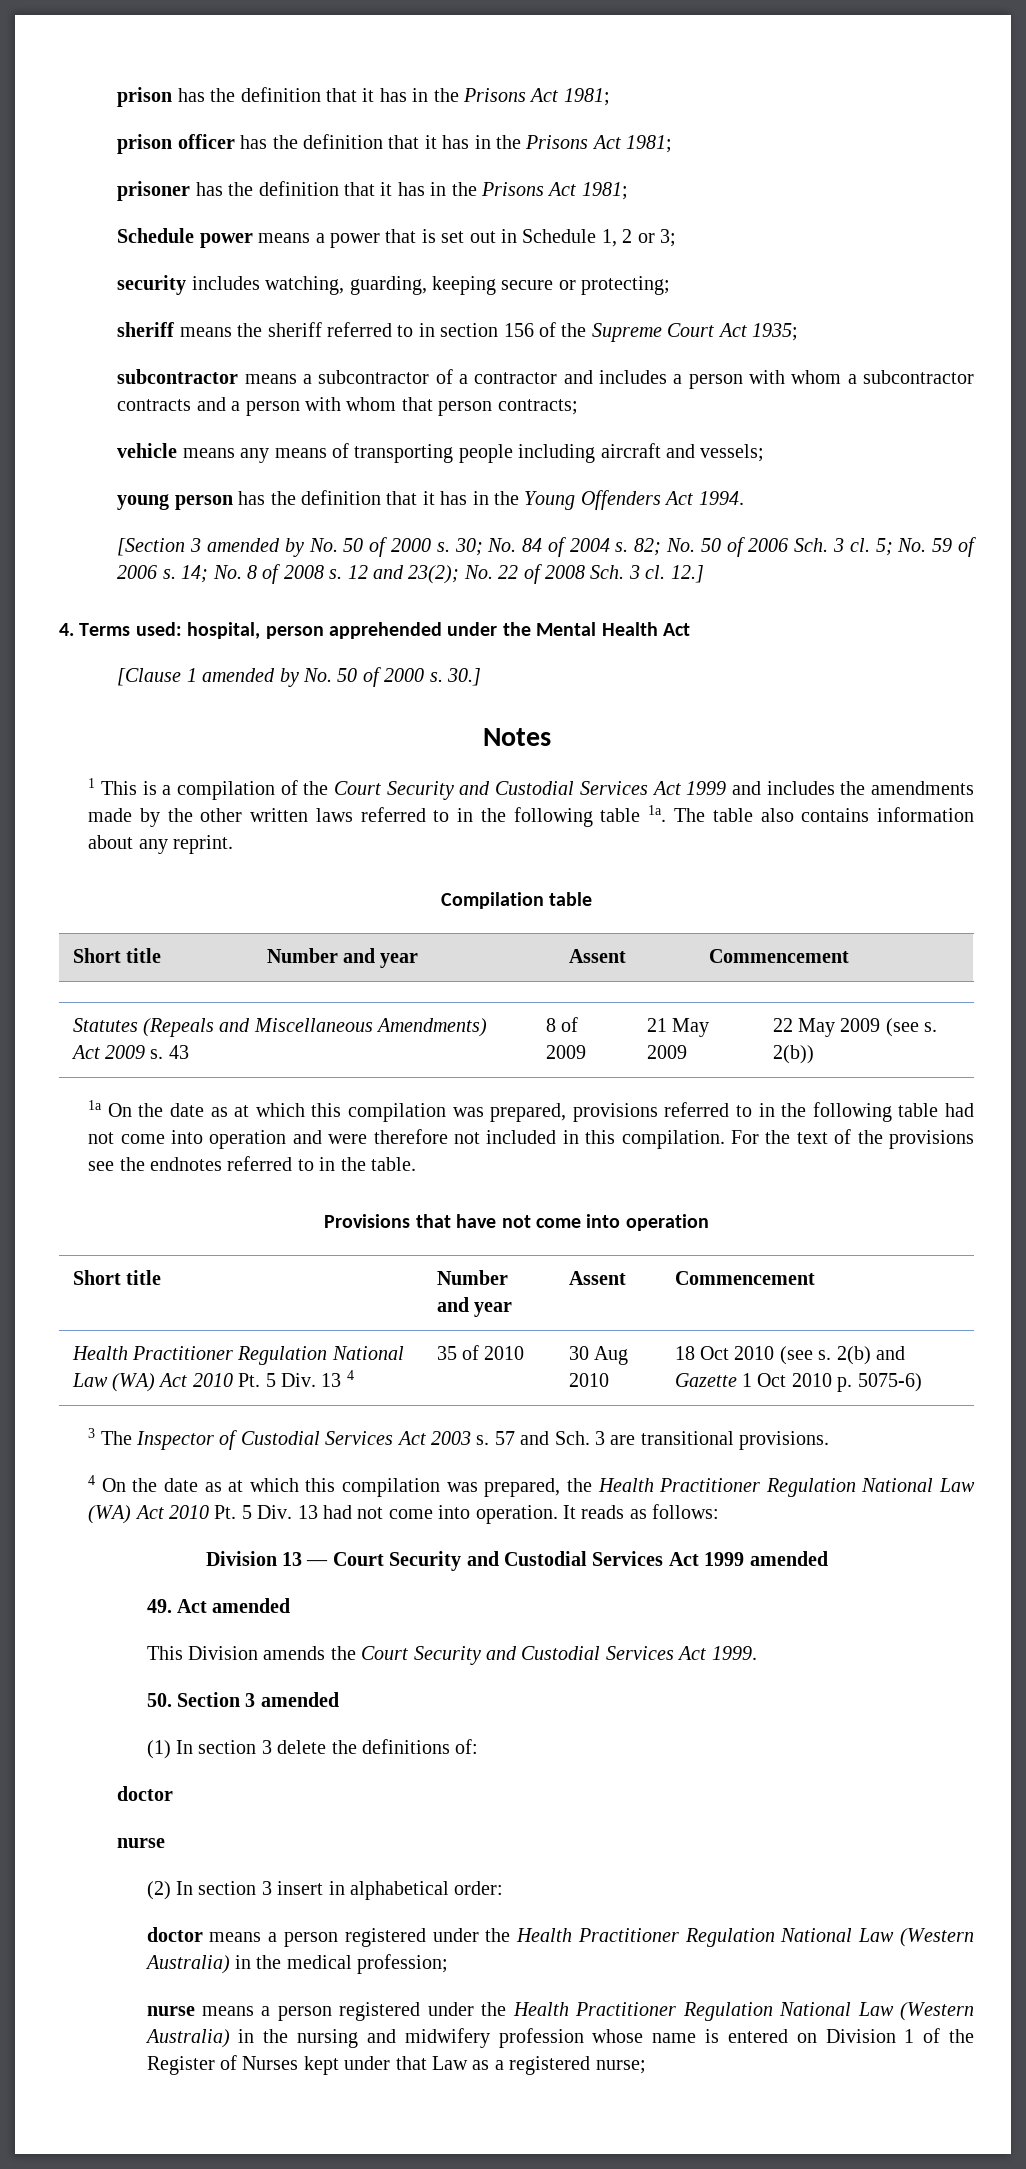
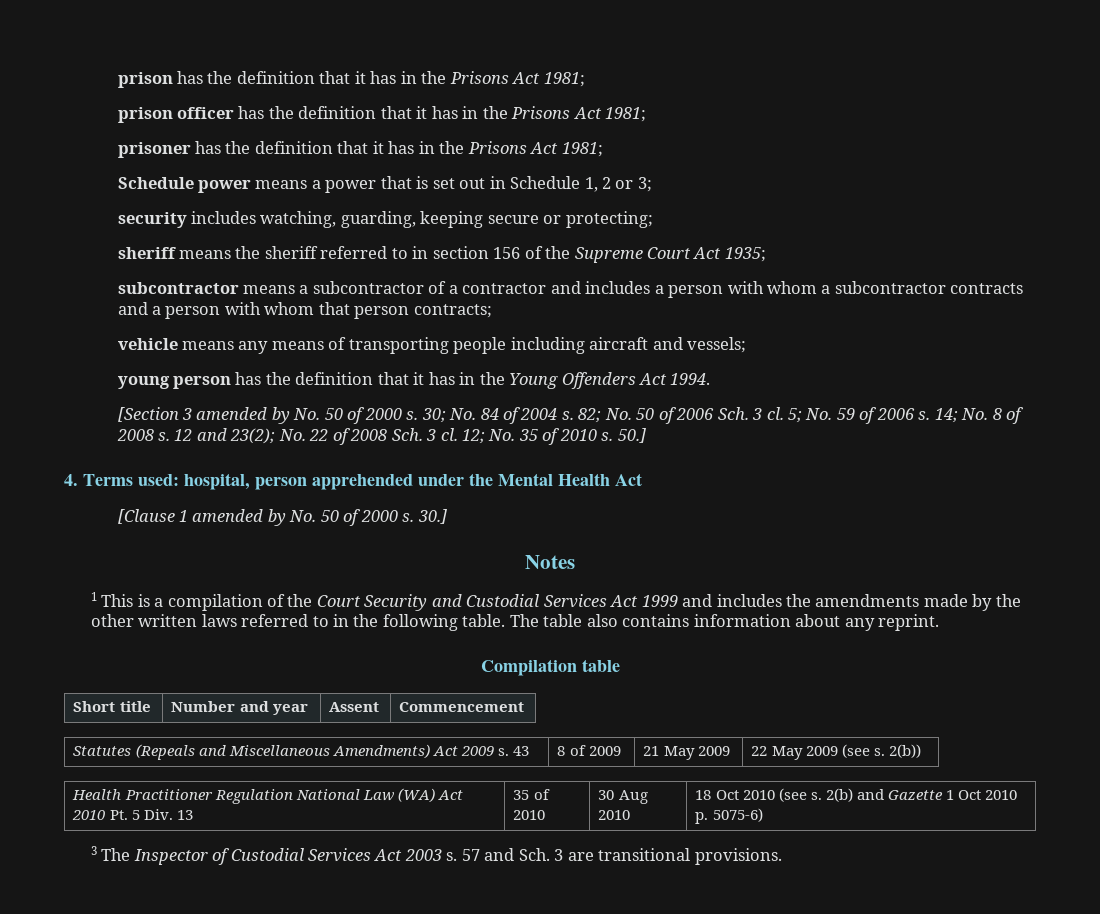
- 12.]
+ 12; No. 35 of 2010 s. 50.]
- 1 This is a compilation of the Court Security and Custodial Services Act 1999 and includes the amendments made by the other written laws referred to in the following table 1a.
+ 1 This is a compilation of the Court Security and Custodial Services Act 1999 and includes the amendments made by the other written laws referred to in the following table.
- 1a On the date as at which this compilation was prepared, provisions referred to in the following table had not come into operation and were therefore not included in this compilation. For the text of the provisions see the endnotes referred to in the table.
- Provisions that have not come into operation
- Short title | Number and year | Assent | Commencement
- Health Practitioner Regulation National Law (WA) Act 2010 Pt. 5 Div. 13 4 | 35 of 2010 | 30 Aug 2010 | 18 Oct 2010 (see s. 2(b) and Gazette 1 Oct 2010 p. 5075-6)
+ Health Practitioner Regulation National Law (WA) Act 2010 Pt. 5 Div. 13 | 35 of 2010 | 30 Aug 2010 | 18 Oct 2010 (see s. 2(b) and Gazette 1 Oct 2010 p. 5075-6)
- 4 On the date as at which this compilation was prepared, the Health Practitioner Regulation National Law (WA) Act 2010 Pt. 5 Div. 13 had not come into operation. It reads as follows:
- Division 13 — Court Security and Custodial Services Act 1999 amended
- 49. Act amended
- This Division amends the Court Security and Custodial Services Act 1999.
- 50. Section 3 amended
- (1) In section 3 delete the definitions of:
- doctor
- nurse
- (2) In section 3 insert in alphabetical order:
- doctor means a person registered under the Health Practitioner Regulation National Law (Western Australia) in the medical profession;
- nurse means a person registered under the Health Practitioner Regulation National Law (Western Australia) in the nursing and midwifery profession whose name is entered on Division 1 of the Register of Nurses kept under that Law as a registered nurse;

